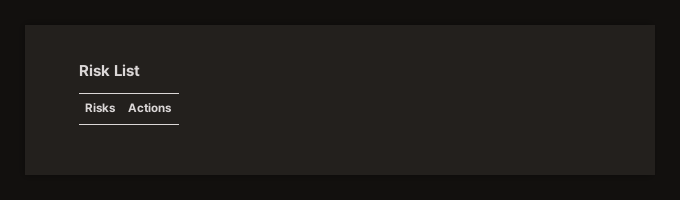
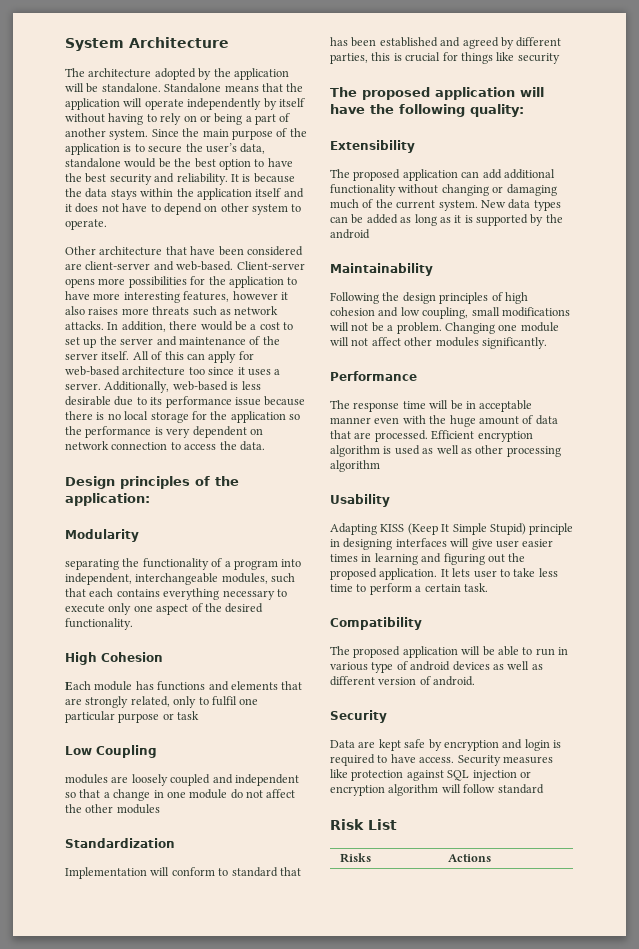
+ System Architecture
+ The architecture adopted by the application will be standalone. Standalone means that the application will operate independently by itself without having to rely on or being a part of another system. Since the main purpose of the application is to secure the user’s data, standalone would be the best option to have the best security and reliability. It is because the data stays within the application itself and it does not have to depend on other system to operate.
+ Other architecture that have been considered are client-server and web-based. Client-server opens more possibilities for the application to have more interesting features, however it also raises more threats such as network attacks. In addition, there would be a cost to set up the server and maintenance of the server itself. All of this can apply for web-based architecture too since it uses a server. Additionally, web-based is less desirable due to its performance issue because there is no local storage for the application so the performance is very dependent on network connection to access the data.
+ Design principles of the application:
+ Modularity
+ separating the functionality of a program into independent, interchangeable modules, such that each contains everything necessary to execute only one aspect of the desired functionality.
+ High Cohesion
+ Each module has functions and elements that are strongly related, only to fulfil one particular purpose or task
+ Low Coupling
+ modules are loosely coupled and independent so that a change in one module do not affect the other modules
+ Standardization
+ Implementation will conform to standard that has been established and agreed by different parties, this is crucial for things like security
+ The proposed application will have the following quality:
+ Extensibility
+ The proposed application can add additional functionality without changing or damaging much of the current system. New data types can be added as long as it is supported by the android
+ Maintainability
+ Following the design principles of high cohesion and low coupling, small modifications will not be a problem. Changing one module will not affect other modules significantly.
+ Performance
+ The response time will be in acceptable manner even with the huge amount of data that are processed. Efficient encryption algorithm is used as well as other processing algorithm
+ Usability
+ Adapting KISS (Keep It Simple Stupid) principle in designing interfaces will give user easier times in learning and figuring out the proposed application. It lets user to take less time to perform a certain task.
+ Compatibility
+ The proposed application will be able to run in various type of android devices as well as different version of android.
+ Security
+ Data are kept safe by encryption and login is required to have access. Security measures like protection against SQL injection or encryption algorithm will follow standard

